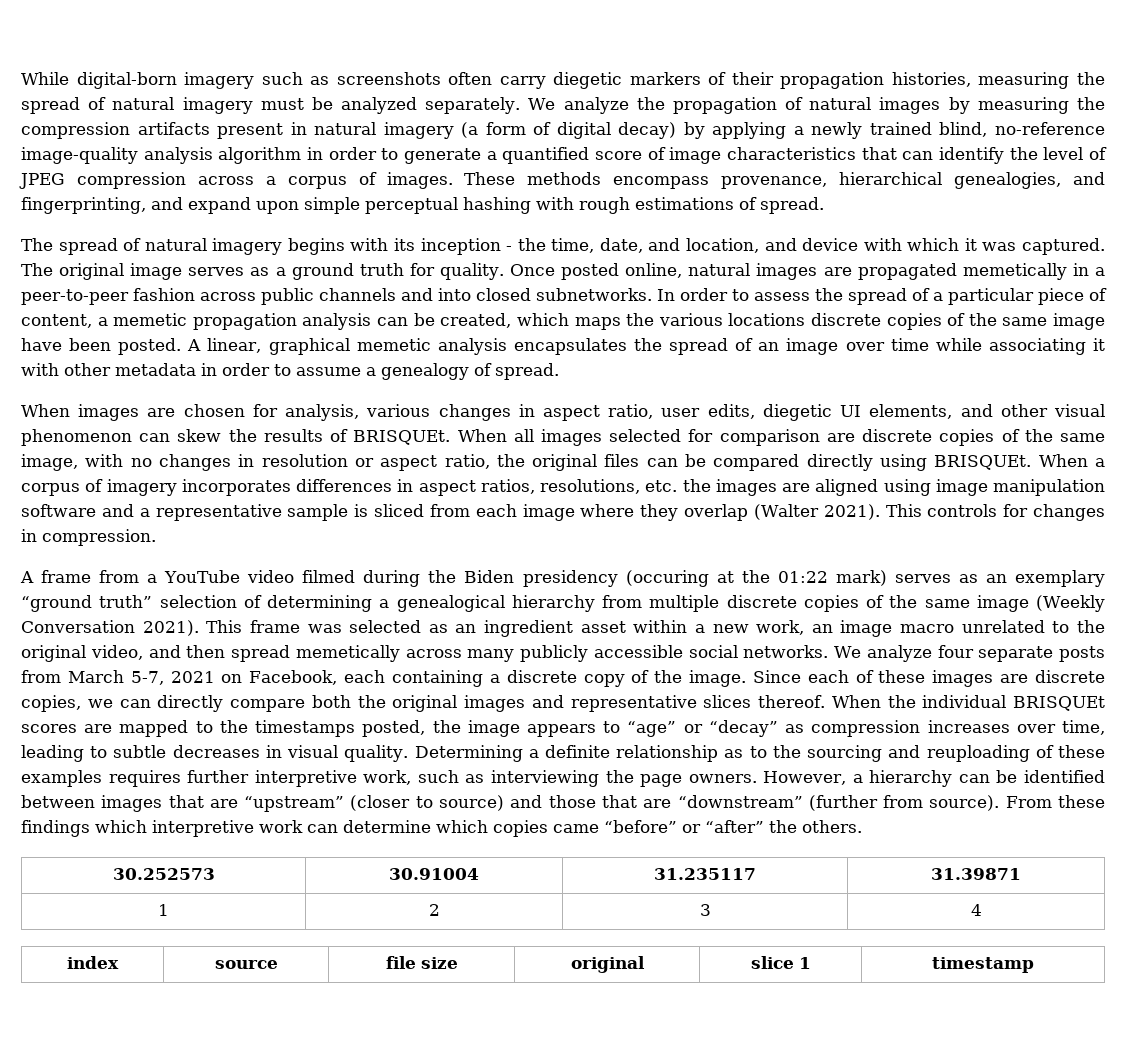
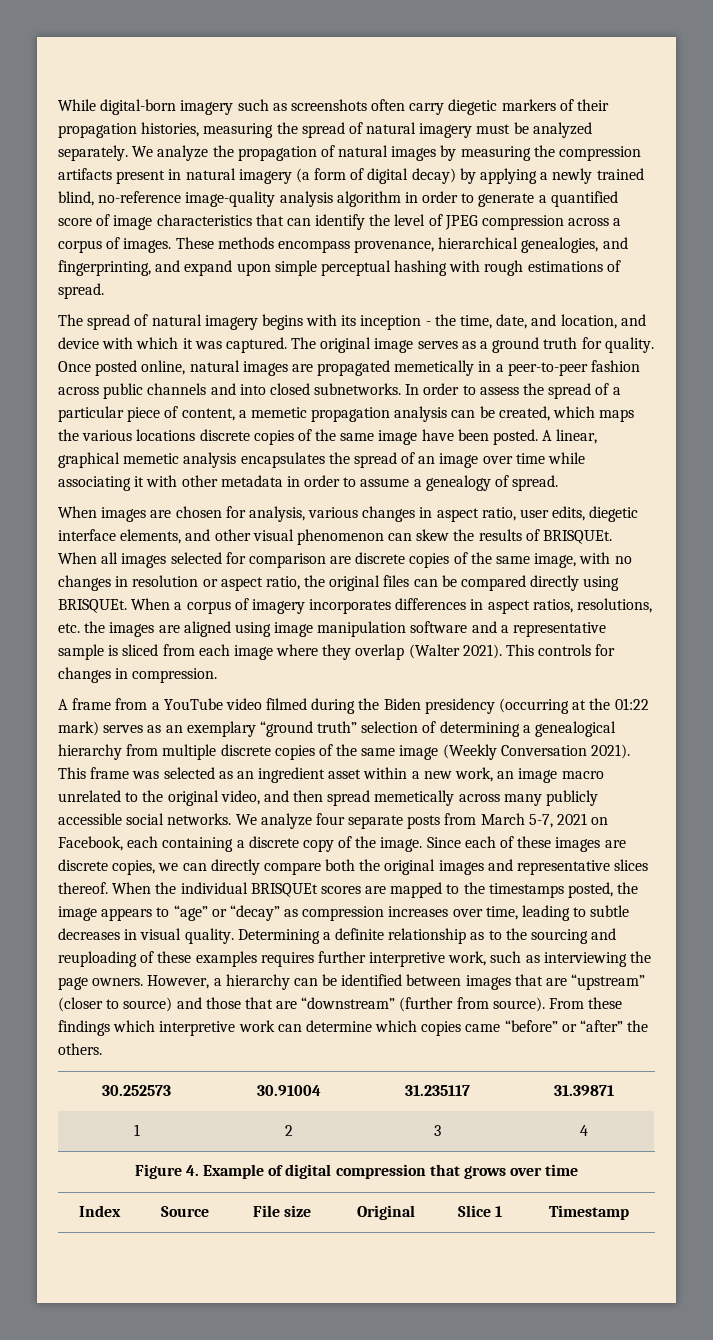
- When images are chosen for analysis, various changes in aspect ratio, user edits, diegetic UI elements, and other visual phenomenon can skew the results of BRISQUEt.
+ When images are chosen for analysis, various changes in aspect ratio, user edits, diegetic interface elements, and other visual phenomenon can skew the results of BRISQUEt.
- A frame from a YouTube video filmed during the Biden presidency (occuring at the 01:22 mark) serves as an exemplary “ground truth” selection of determining a genealogical hierarchy from multiple discrete copies of the same image (Weekly Conversation 2021).
+ A frame from a YouTube video filmed during the Biden presidency (occurring at the 01:22 mark) serves as an exemplary “ground truth” selection of determining a genealogical hierarchy from multiple discrete copies of the same image (Weekly Conversation 2021).
- index | source | file size | original | slice 1 | timestamp
+ Figure 4. Example of digital compression that grows over time
+ Index | Source | File size | Original | Slice 1 | Timestamp

